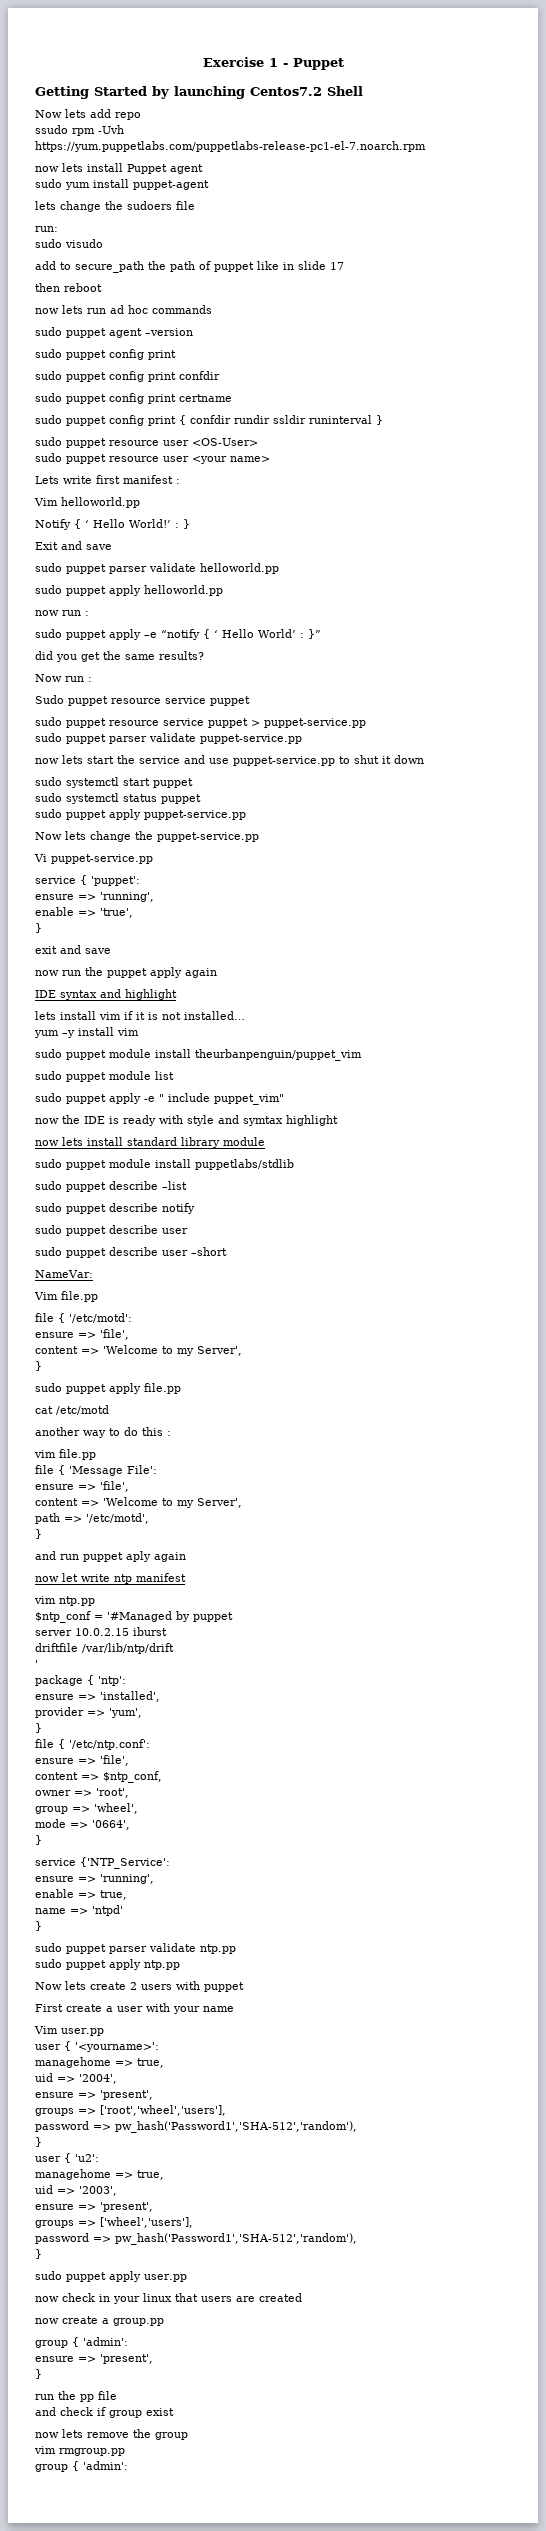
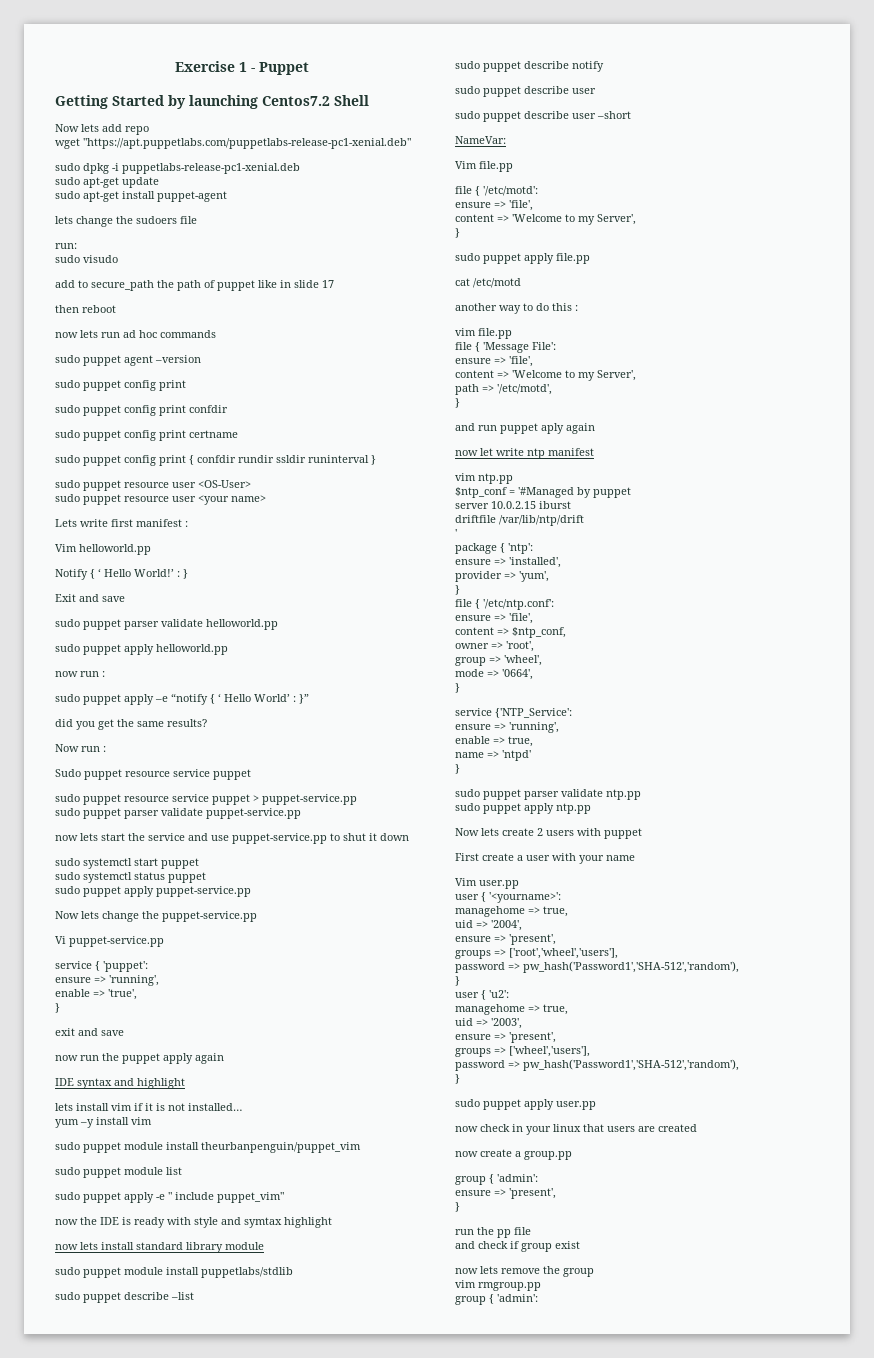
- ssudo rpm -Uvh https://yum.puppetlabs.com/puppetlabs-release-pc1-el-7.noarch.rpm
- now lets install Puppet agent
- sudo yum install puppet-agent
+ wget "https://apt.puppetlabs.com/puppetlabs-release-pc1-xenial.deb"
+ sudo dpkg -i puppetlabs-release-pc1-xenial.deb
+ sudo apt-get update
+ sudo apt-get install puppet-agent

